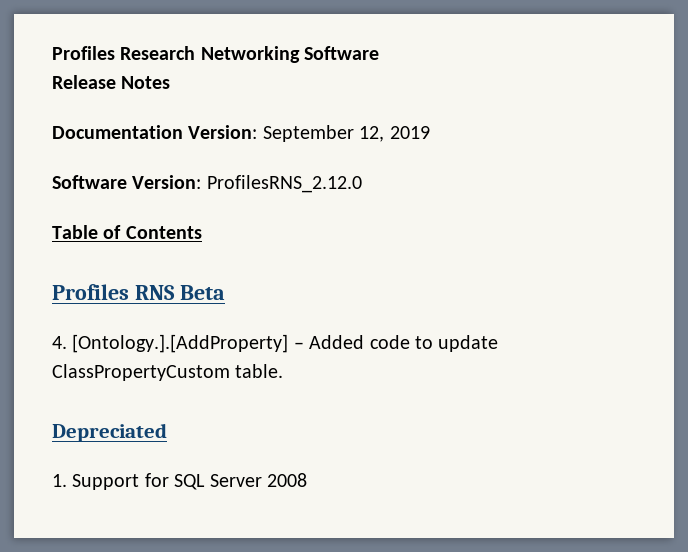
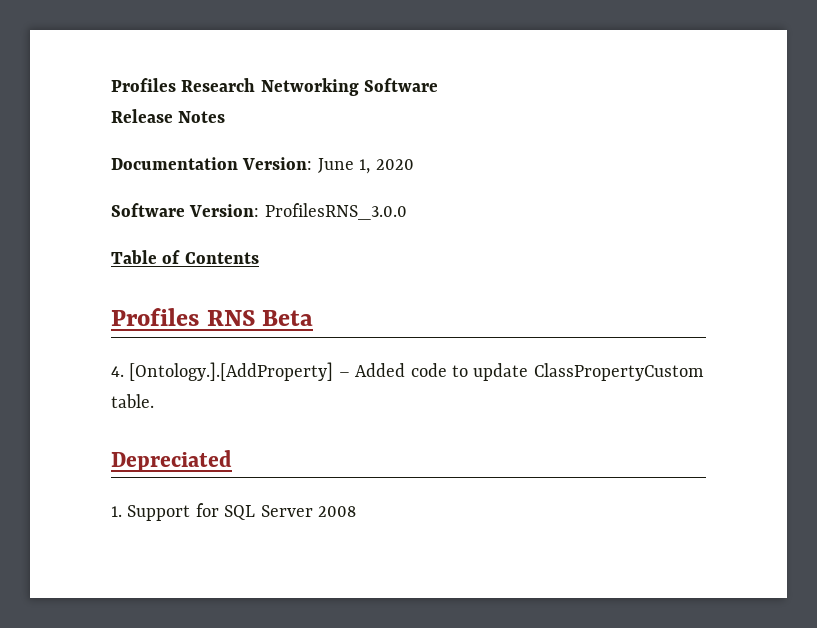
- Documentation Version: September 12, 2019
+ Documentation Version: June 1, 2020
- Software Version: ProfilesRNS_2.12.0
+ Software Version: ProfilesRNS_3.0.0

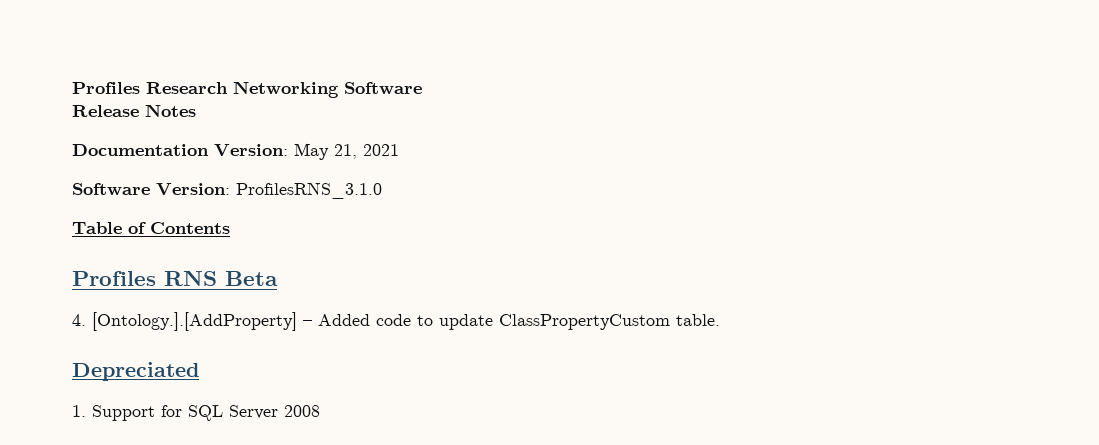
- Documentation Version: June 1, 2020
+ Documentation Version: May 21, 2021
- Software Version: ProfilesRNS_3.0.0
+ Software Version: ProfilesRNS_3.1.0

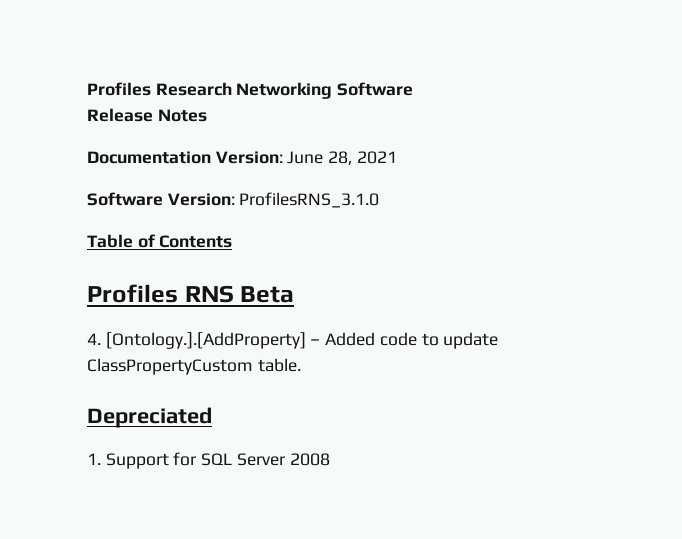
- Documentation Version: May 21, 2021
+ Documentation Version: June 28, 2021

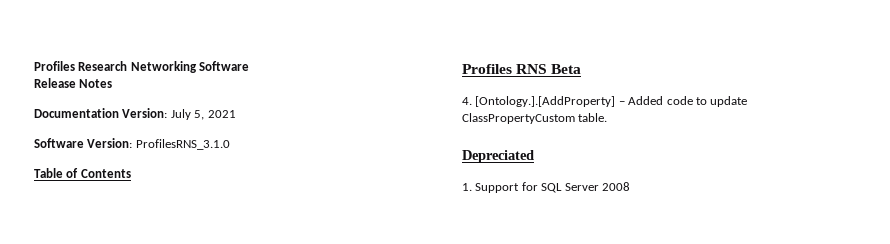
- Documentation Version: June 28, 2021
+ Documentation Version: July 5, 2021

